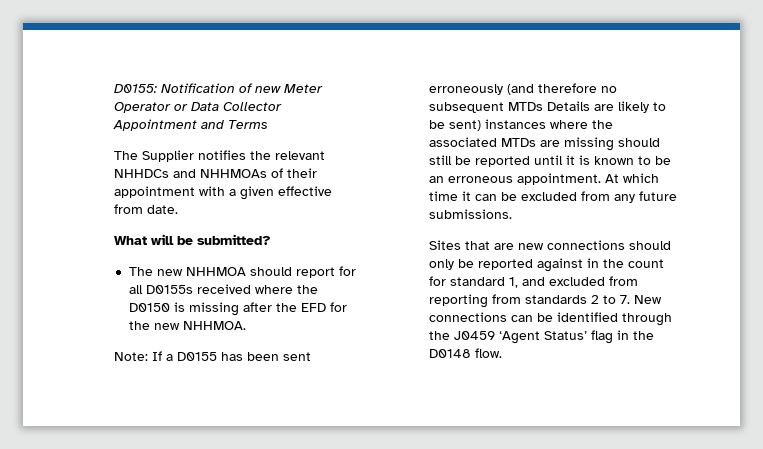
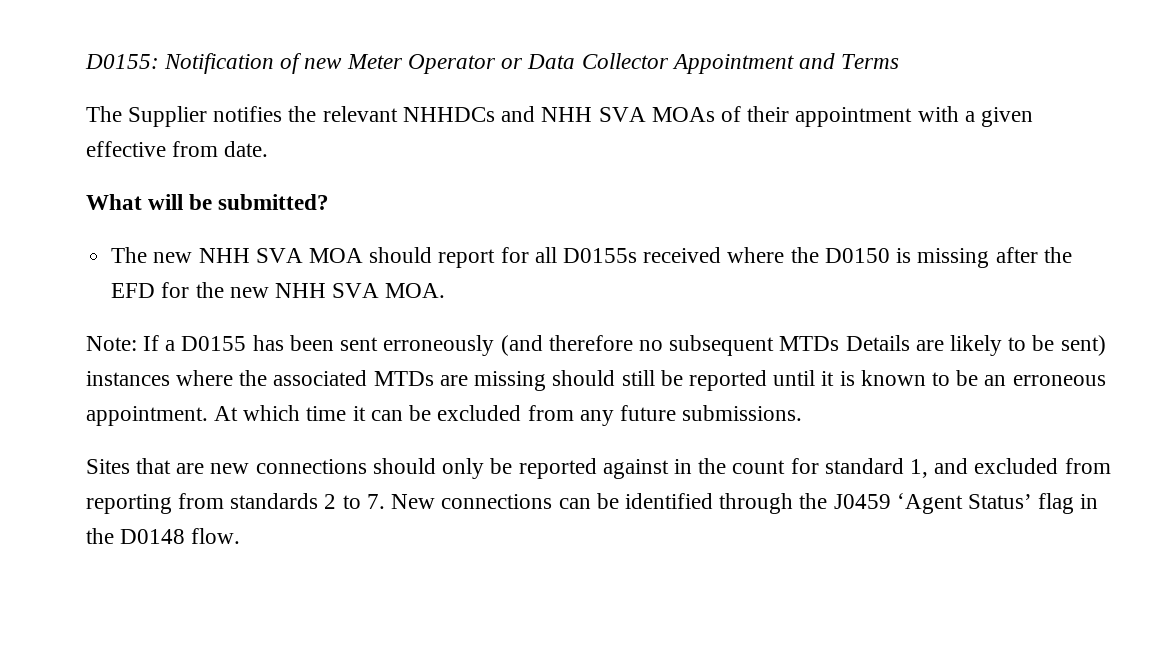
- The Supplier notifies the relevant NHHDCs and NHHMOAs of their appointment with a given effective from date.
+ The Supplier notifies the relevant NHHDCs and NHH SVA MOAs of their appointment with a given effective from date.
- The new NHHMOA should report for all D0155s received where the D0150 is missing after the EFD for the new NHHMOA.
+ The new NHH SVA MOA should report for all D0155s received where the D0150 is missing after the EFD for the new NHH SVA MOA.

